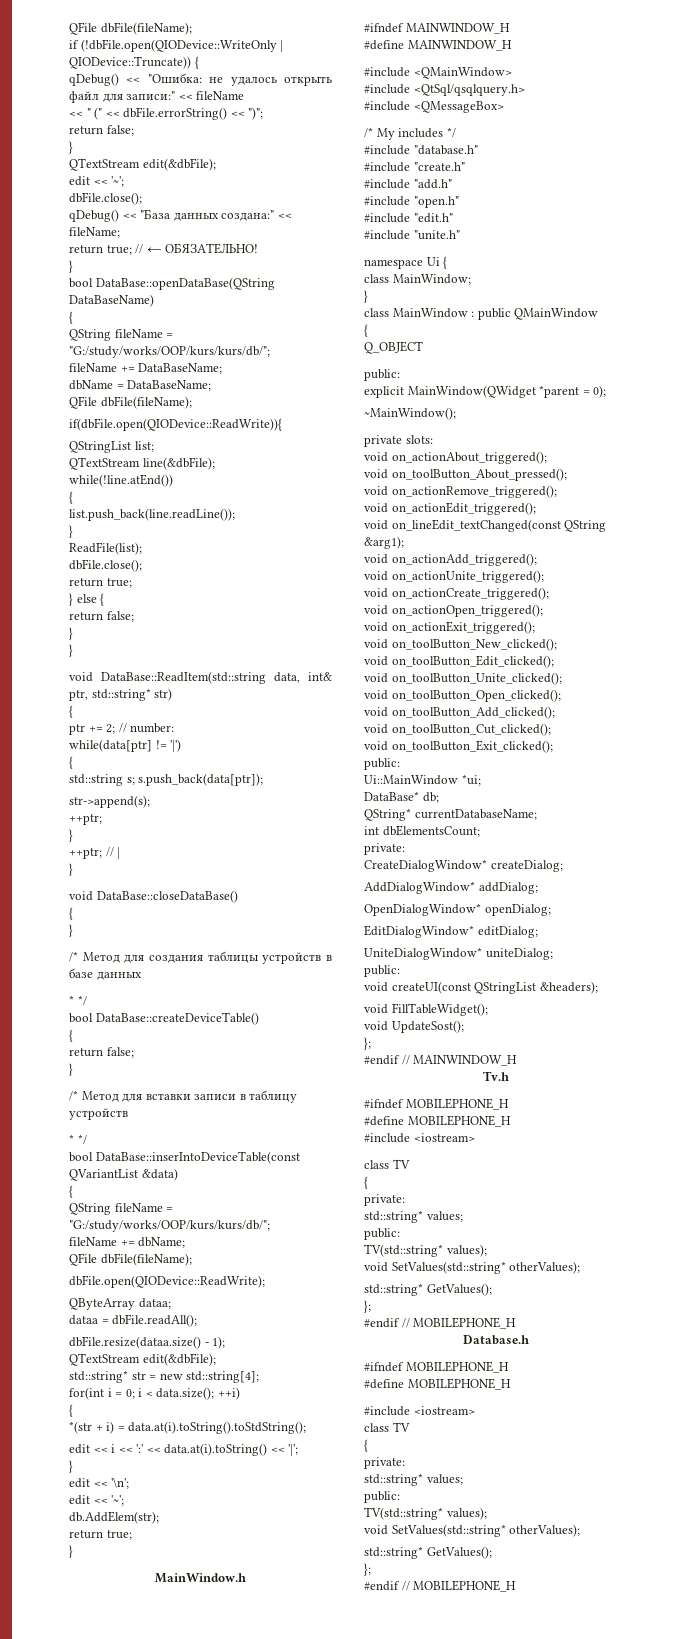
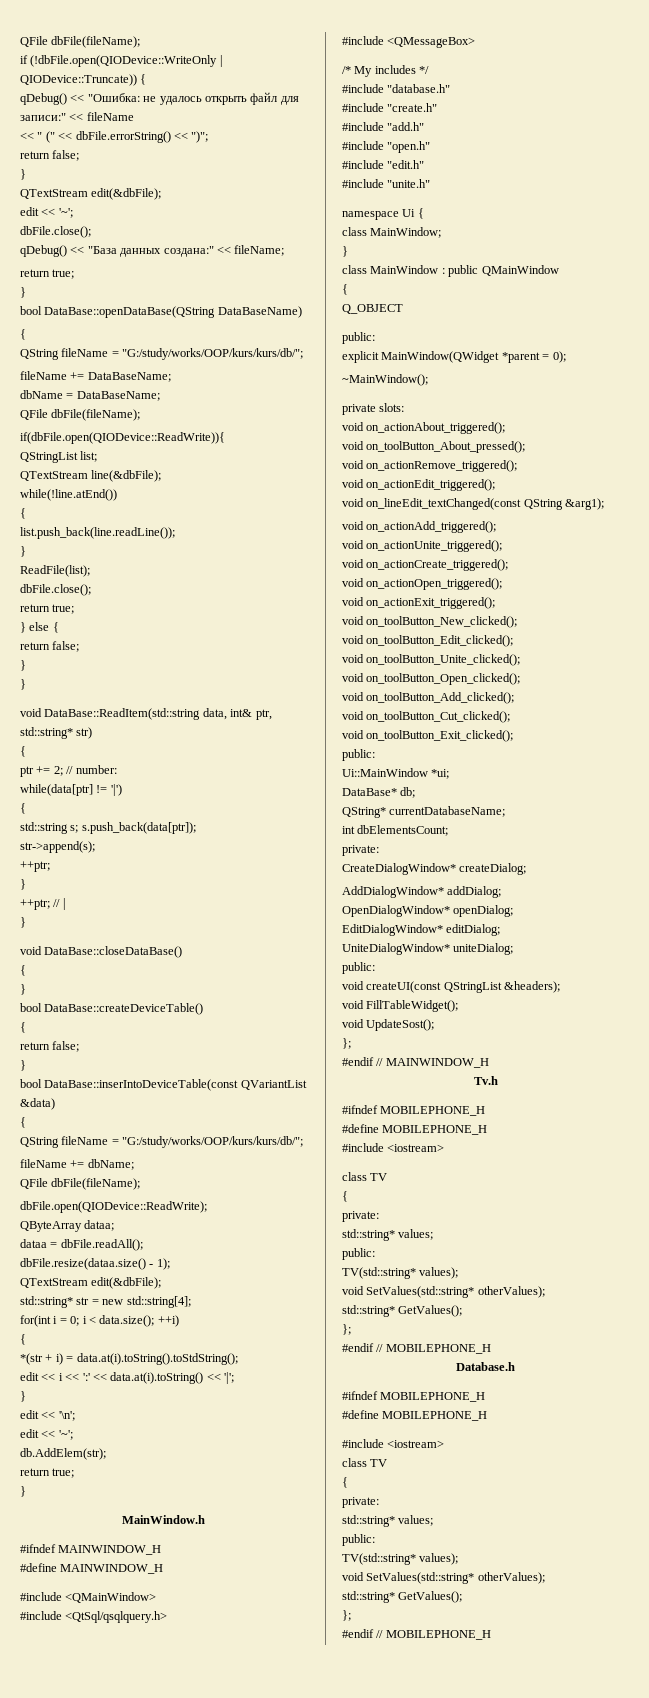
  qDebug() << "База данных создана:" << fileName;
- return true; // ← ОБЯЗАТЕЛЬНО!
+ return true;
- /* Метод для создания таблицы устройств в базе данных
- * */
- /* Метод для вставки записи в таблицу устройств
- * */

